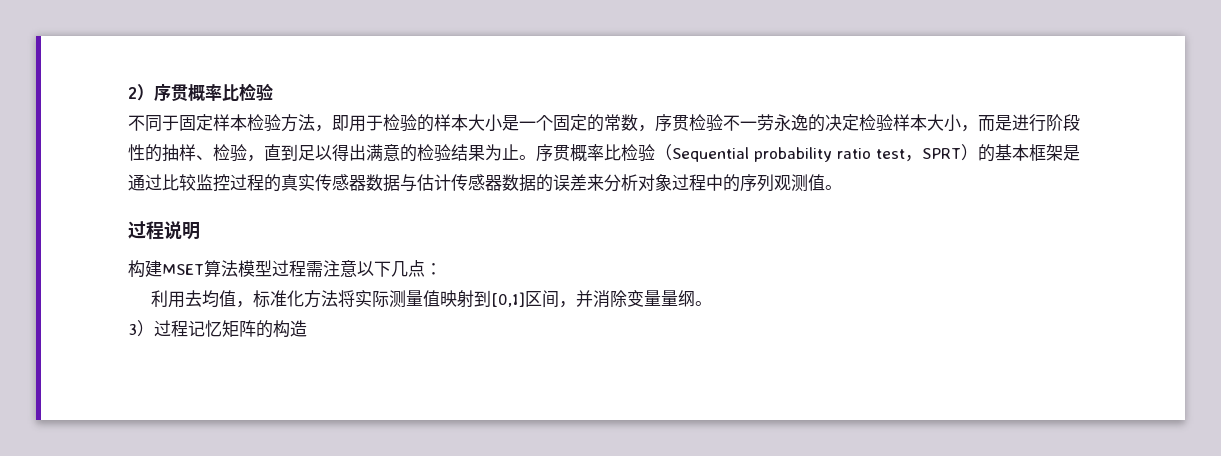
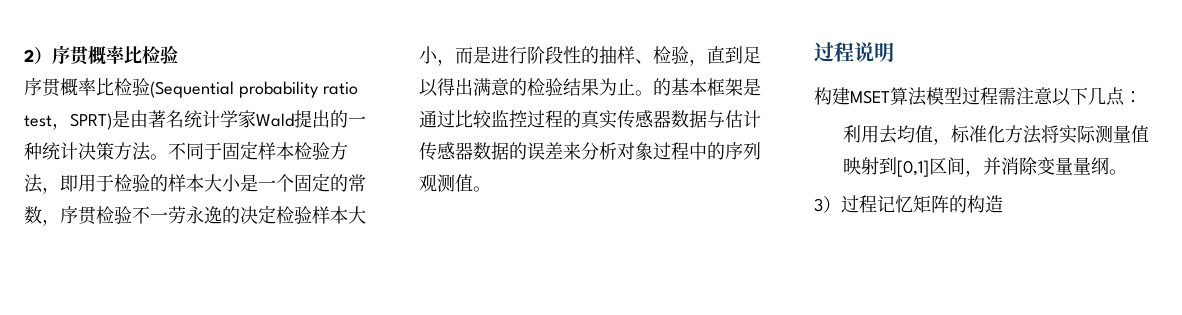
+ 序贯概率比检验(Sequential probability ratio test，SPRT)是由著名统计学家Wald提出的一种统计决策方法。
- 序贯概率比检验（Sequential probability ratio test，SPRT）的基本框架是通过比较监控过程的真实传感器数据与估计传感器数据的误差来分析对象过程中的序列观测值。
+ 的基本框架是通过比较监控过程的真实传感器数据与估计传感器数据的误差来分析对象过程中的序列观测值。

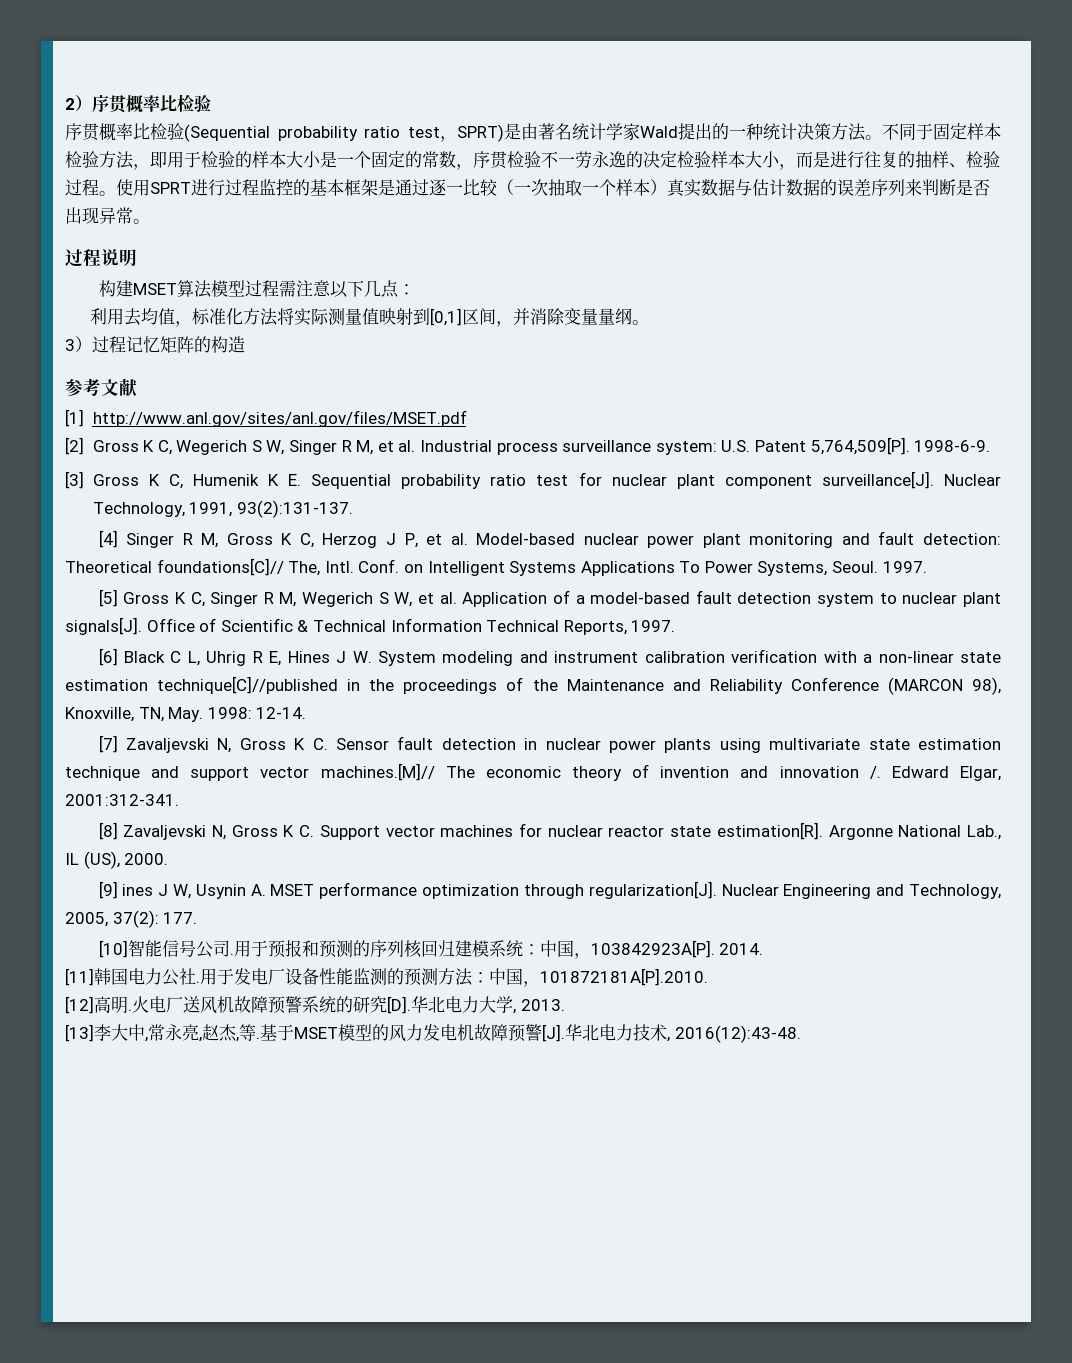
- 不同于固定样本检验方法，即用于检验的样本大小是一个固定的常数，序贯检验不一劳永逸的决定检验样本大小，而是进行阶段性的抽样、检验，直到足以得出满意的检验结果为止。的基本框架是通过比较监控过程的真实传感器数据与估计传感器数据的误差来分析对象过程中的序列观测值。
+ 不同于固定样本检验方法，即用于检验的样本大小是一个固定的常数，序贯检验不一劳永逸的决定检验样本大小，而是进行往复的抽样、检验过程。使用SPRT进行过程监控的基本框架是通过逐一比较（一次抽取一个样本）真实数据与估计数据的误差序列来判断是否出现异常。
+ 参考文献
+ [1] http://www.anl.gov/sites/anl.gov/files/MSET.pdf
+ [2] Gross K C, Wegerich S W, Singer R M, et al. Industrial process surveillance system: U.S. Patent 5,764,509[P]. 1998-6-9.
+ [3] Gross K C, Humenik K E. Sequential probability ratio test for nuclear plant component surveillance[J]. Nuclear Technology, 1991, 93(2):131-137.
+ [4] Singer R M, Gross K C, Herzog J P, et al. Model-based nuclear power plant monitoring and fault detection: Theoretical foundations[C]// The, Intl. Conf. on Intelligent Systems Applications To Power Systems, Seoul. 1997.
+ [5] Gross K C, Singer R M, Wegerich S W, et al. Application of a model-based fault detection system to nuclear plant signals[J]. Office of Scientific & Technical Information Technical Reports, 1997.
+ [6] Black C L, Uhrig R E, Hines J W. System modeling and instrument calibration verification with a non-linear state estimation technique[C]//published in the proceedings of the Maintenance and Reliability Conference (MARCON 98), Knoxville, TN, May. 1998: 12-14.
+ [7] Zavaljevski N, Gross K C. Sensor fault detection in nuclear power plants using multivariate state estimation technique and support vector machines.[M]// The economic theory of invention and innovation /. Edward Elgar, 2001:312-341.
+ [8] Zavaljevski N, Gross K C. Support vector machines for nuclear reactor state estimation[R]. Argonne National Lab., IL (US), 2000.
+ [9] ines J W, Usynin A. MSET performance optimization through regularization[J]. Nuclear Engineering and Technology, 2005, 37(2): 177.
+ [10]智能信号公司.用于预报和预测的序列核回归建模系统：中国，103842923A[P]. 2014.
+ [11]韩国电力公社.用于发电厂设备性能监测的预测方法：中国，101872181A[P].2010.
+ [12]高明.火电厂送风机故障预警系统的研究[D].华北电力大学, 2013.
+ [13]李大中,常永亮,赵杰,等.基于MSET模型的风力发电机故障预警[J].华北电力技术, 2016(12):43-48.

